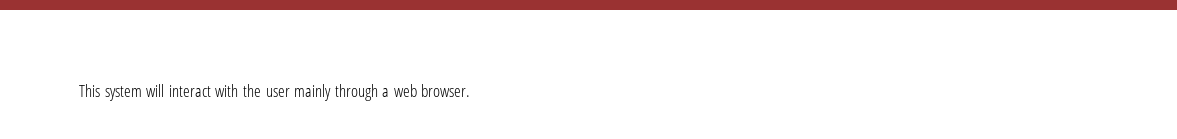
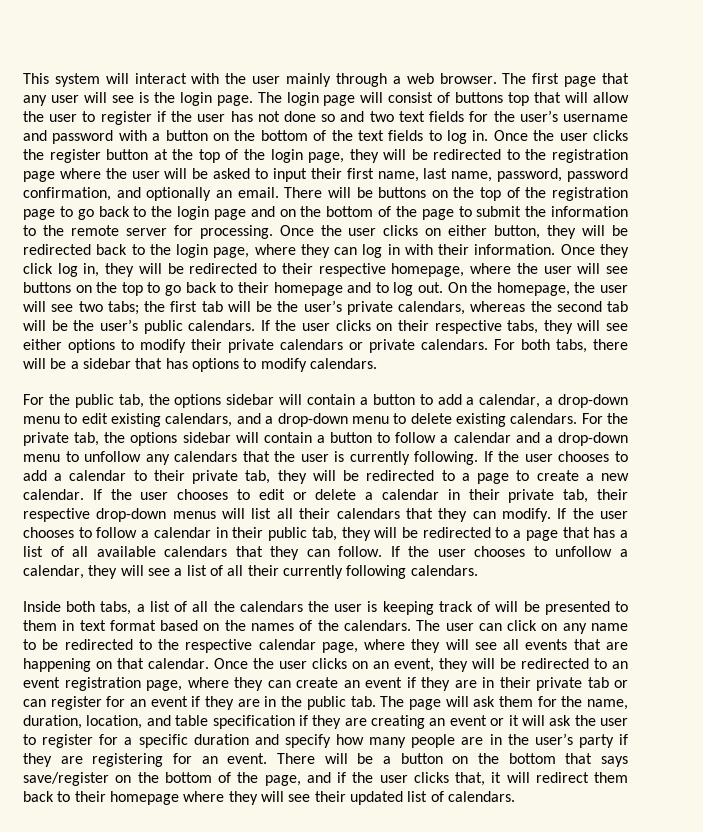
+ The first page that any user will see is the login page. The login page will consist of buttons top that will allow the user to register if the user has not done so and two text fields for the user’s username and password with a button on the bottom of the text fields to log in. Once the user clicks the register button at the top of the login page, they will be redirected to the registration page where the user will be asked to input their first name, last name, password, password confirmation, and optionally an email. There will be buttons on the top of the registration page to go back to the login page and on the bottom of the page to submit the information to the remote server for processing. Once the user clicks on either button, they will be redirected back to the login page, where they can log in with their information. Once they click log in, they will be redirected to their respective homepage, where the user will see buttons on the top to go back to their homepage and to log out. On the homepage, the user will see two tabs; the first tab will be the user’s private calendars, whereas the second tab will be the user’s public calendars. If the user clicks on their respective tabs, they will see either options to modify their private calendars or private calendars. For both tabs, there will be a sidebar that has options to modify calendars.
+ For the public tab, the options sidebar will contain a button to add a calendar, a drop-down menu to edit existing calendars, and a drop-down menu to delete existing calendars. For the private tab, the options sidebar will contain a button to follow a calendar and a drop-down menu to unfollow any calendars that the user is currently following. If the user chooses to add a calendar to their private tab, they will be redirected to a page to create a new calendar. If the user chooses to edit or delete a calendar in their private tab, their respective drop-down menus will list all their calendars that they can modify. If the user chooses to follow a calendar in their public tab, they will be redirected to a page that has a list of all available calendars that they can follow. If the user chooses to unfollow a calendar, they will see a list of all their currently following calendars.
+ Inside both tabs, a list of all the calendars the user is keeping track of will be presented to them in text format based on the names of the calendars. The user can click on any name to be redirected to the respective calendar page, where they will see all events that are happening on that calendar. Once the user clicks on an event, they will be redirected to an event registration page, where they can create an event if they are in their private tab or can register for an event if they are in the public tab. The page will ask them for the name, duration, location, and table specification if they are creating an event or it will ask the user to register for a specific duration and specify how many people are in the user’s party if they are registering for an event. There will be a button on the bottom that says save/register on the bottom of the page, and if the user clicks that, it will redirect them back to their homepage where they will see their updated list of calendars.

